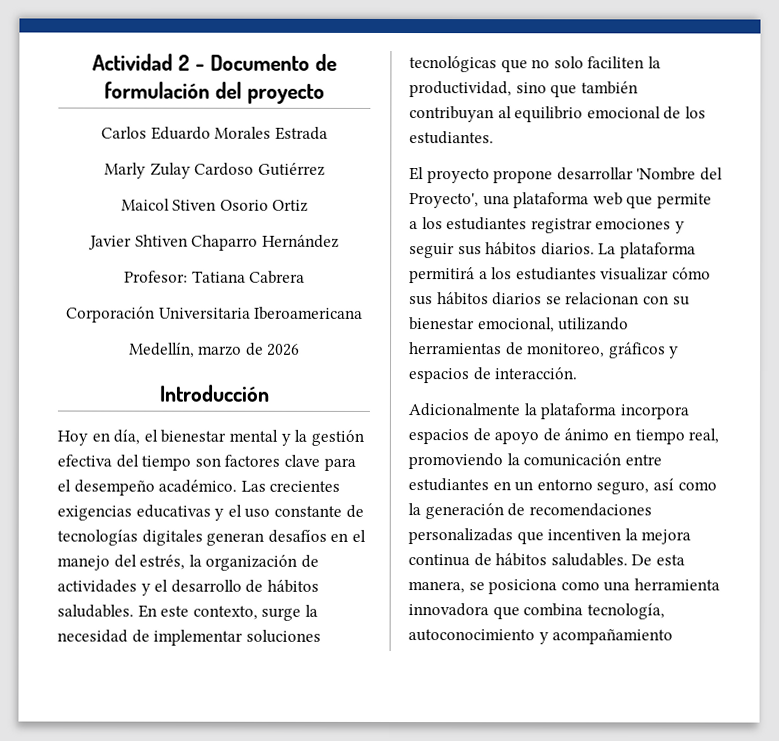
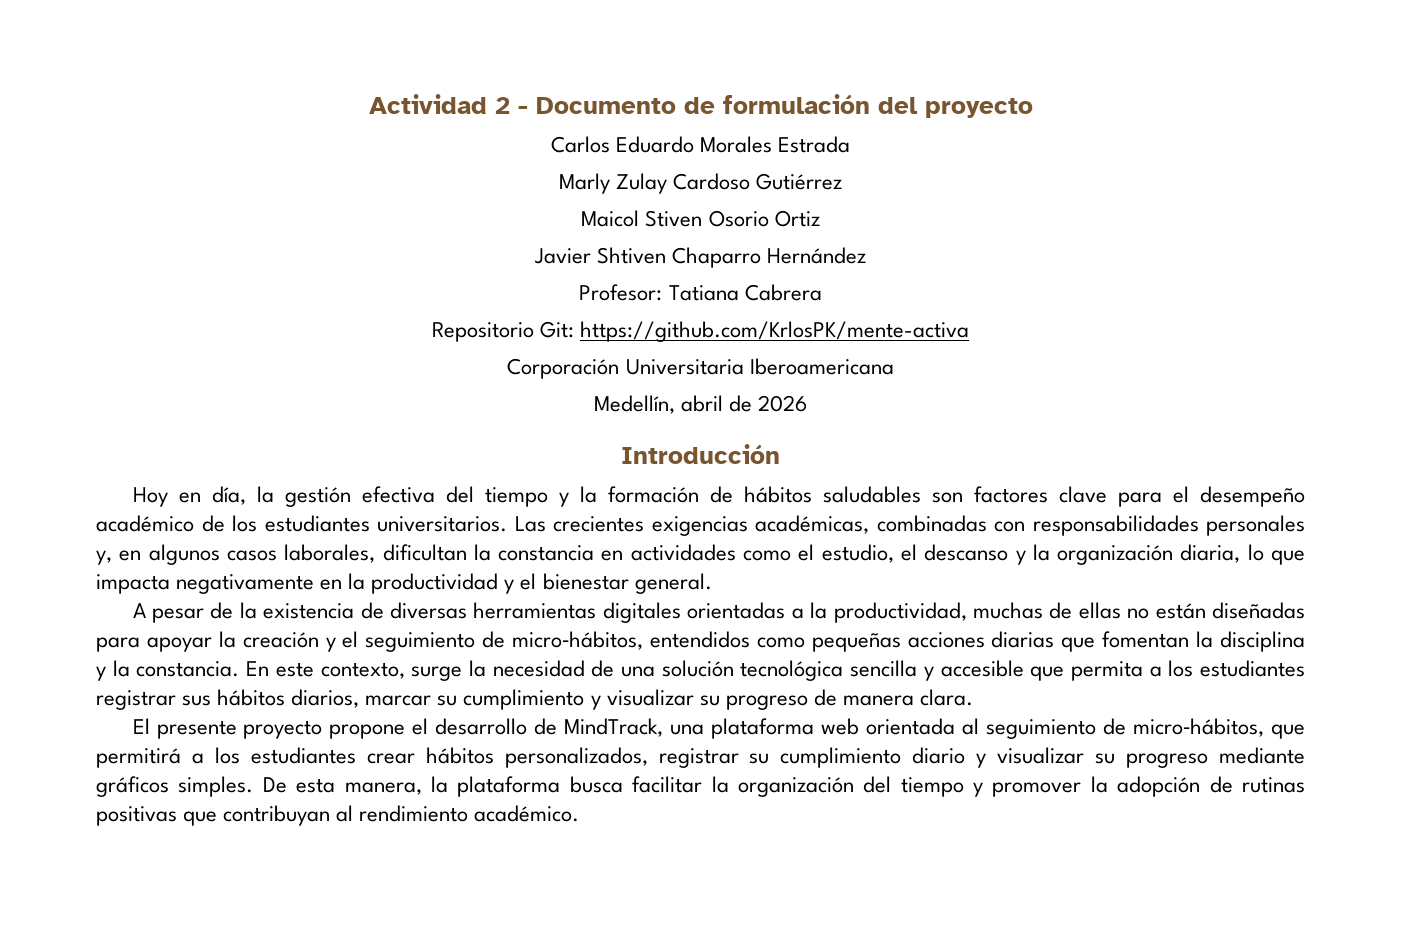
+ Repositorio Git: https://github.com/KrlosPK/mente-activa
- Medellín, marzo de 2026
+ Medellín, abril de 2026
- Hoy en día, el bienestar mental y la gestión efectiva del tiempo son factores clave para el desempeño académico. Las crecientes exigencias educativas y el uso constante de tecnologías digitales generan desafíos en el manejo del estrés, la organización de actividades y el desarrollo de hábitos saludables.
+ Hoy en día, la gestión efectiva del tiempo y la formación de hábitos saludables son factores clave para el desempeño académico de los estudiantes universitarios. Las crecientes exigencias académicas, combinadas con responsabilidades personales y, en algunos casos laborales, dificultan la constancia en actividades como el estudio, el descanso y la organización diaria, lo que impacta negativamente en la productividad y el bienestar general.
+ A pesar de la existencia de diversas herramientas digitales orientadas a la productividad, muchas de ellas no están diseñadas para apoyar la creación y el seguimiento de micro‑hábitos, entendidos como pequeñas acciones diarias que fomentan la disciplina y la constancia.
- En este contexto, surge la necesidad de implementar soluciones tecnológicas que no solo faciliten la productividad, sino que también contribuyan al equilibrio emocional de los estudiantes.
- El proyecto propone desarrollar 'Nombre del Proyecto', una plataforma web que permite a los estudiantes registrar emociones y seguir sus hábitos diarios. La plataforma permitirá a los estudiantes visualizar cómo sus hábitos diarios se relacionan con su bienestar emocional, utilizando herramientas de monitoreo, gráficos y espacios de interacción.
- Adicionalmente la plataforma incorpora espacios de apoyo de ánimo en tiempo real, promoviendo la comunicación entre estudiantes en un entorno seguro, así como la generación de recomendaciones personalizadas que incentiven la mejora continua de hábitos saludables. De esta manera, se posiciona como una herramienta innovadora que combina tecnología, autoconocimiento y acompañamiento
+ En este contexto, surge la necesidad de una solución tecnológica sencilla y accesible que permita a los estudiantes registrar sus hábitos diarios, marcar su cumplimiento y visualizar su progreso de manera clara.
+ El presente proyecto propone el desarrollo de MindTrack, una plataforma web orientada al seguimiento de micro‑hábitos, que permitirá a los estudiantes crear hábitos personalizados, registrar su cumplimiento diario y visualizar su progreso mediante gráficos simples. De esta manera, la plataforma busca facilitar la organización del tiempo y promover la adopción de rutinas positivas que contribuyan al rendimiento académico.

